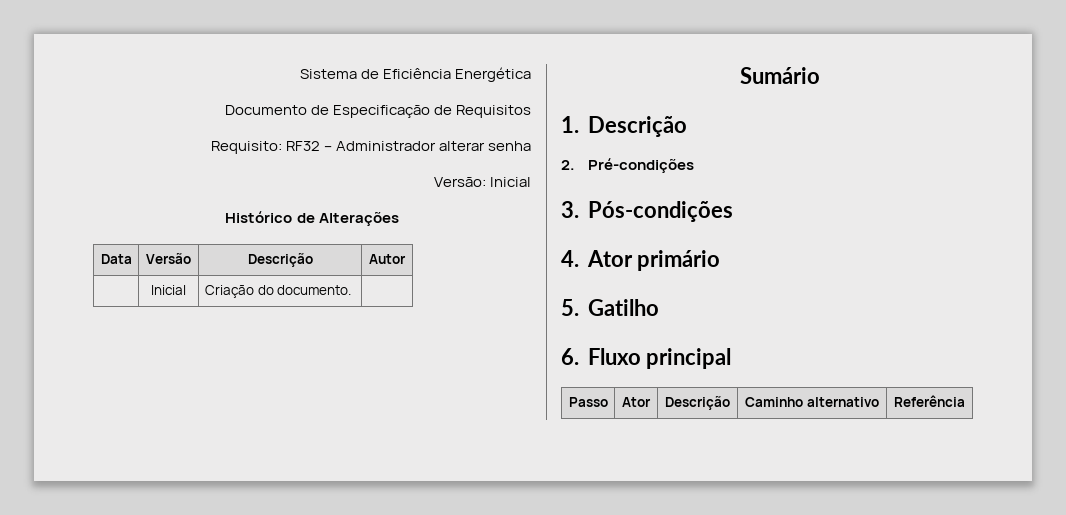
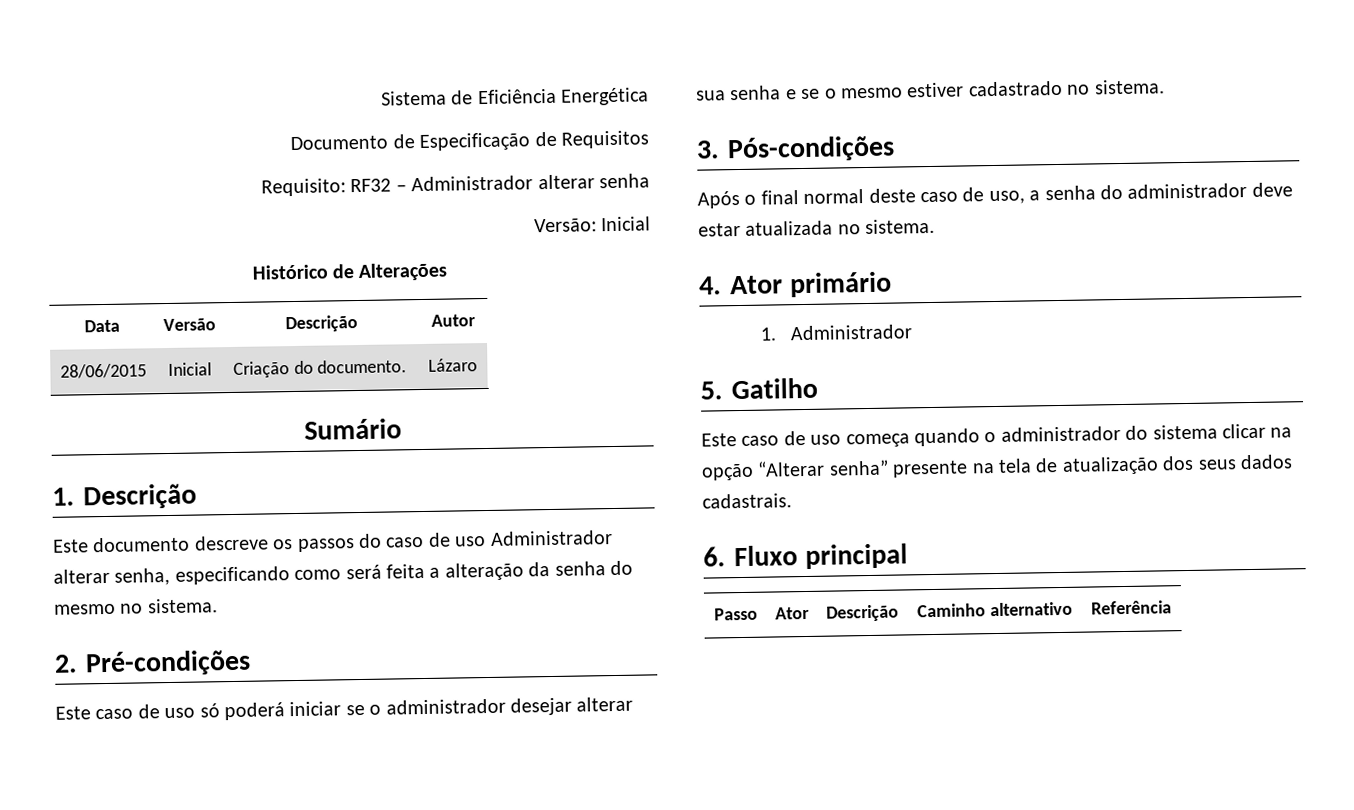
- | Inicial | Criação do documento. |
+ 28/06/2015 | Inicial | Criação do documento. | Lázaro
+ Este documento descreve os passos do caso de uso Administrador alterar senha, especificando como será feita a alteração da senha do mesmo no sistema.
  2. Pré-condições
+ Este caso de uso só poderá iniciar se o administrador desejar alterar sua senha e se o mesmo estiver cadastrado no sistema.
  3. Pós-condições
+ Após o final normal deste caso de uso, a senha do administrador deve estar atualizada no sistema.
  4. Ator primário
+ 1. Administrador
  5. Gatilho
+ Este caso de uso começa quando o administrador do sistema clicar na opção “Alterar senha” presente na tela de atualização dos seus dados cadastrais.

